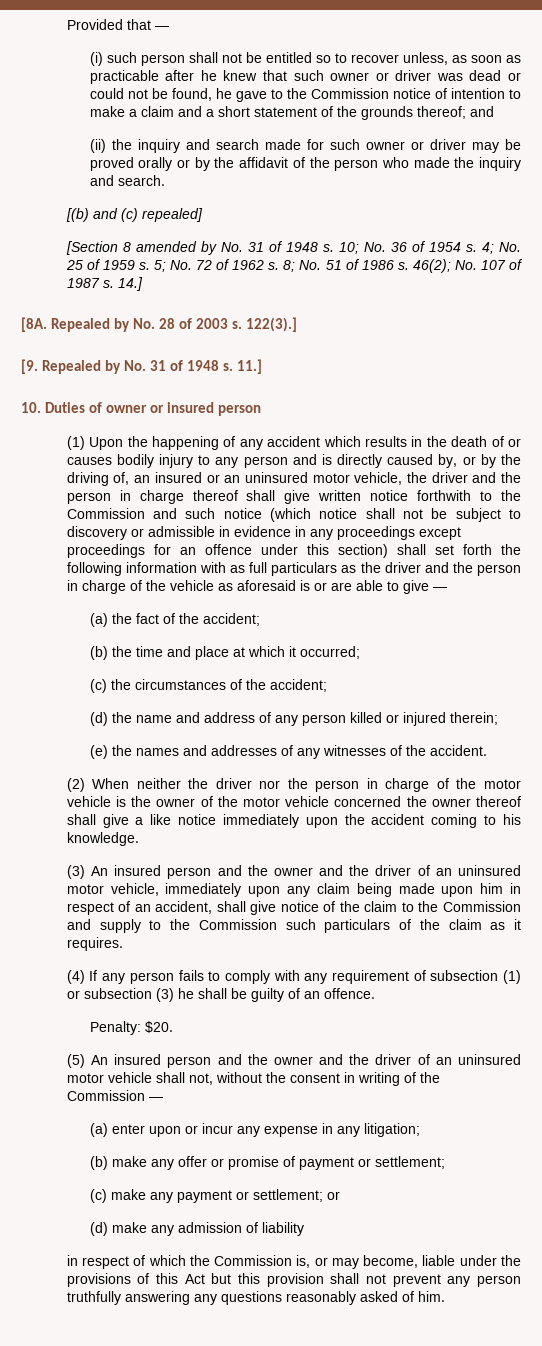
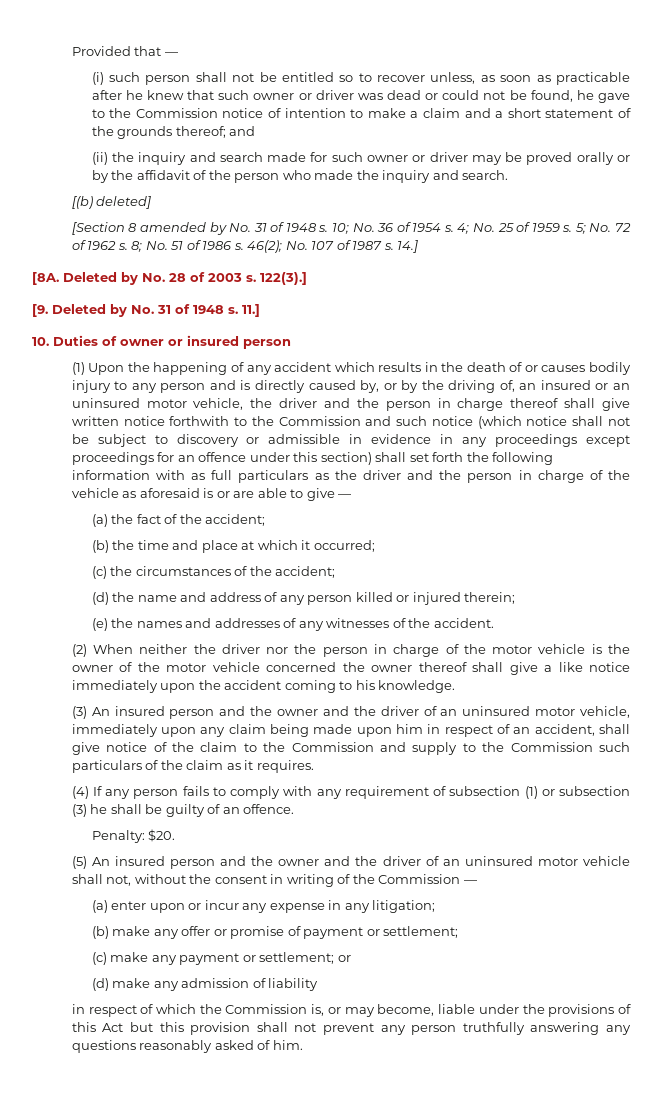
- [(b) and (c) repealed]
+ [(b) deleted]
- Repealed by No. 28 of 2003 s.
+ Deleted by No. 28 of 2003 s.
- [9. Repealed by No. 31 of 1948 s.
+ [9. Deleted by No. 31 of 1948 s.

